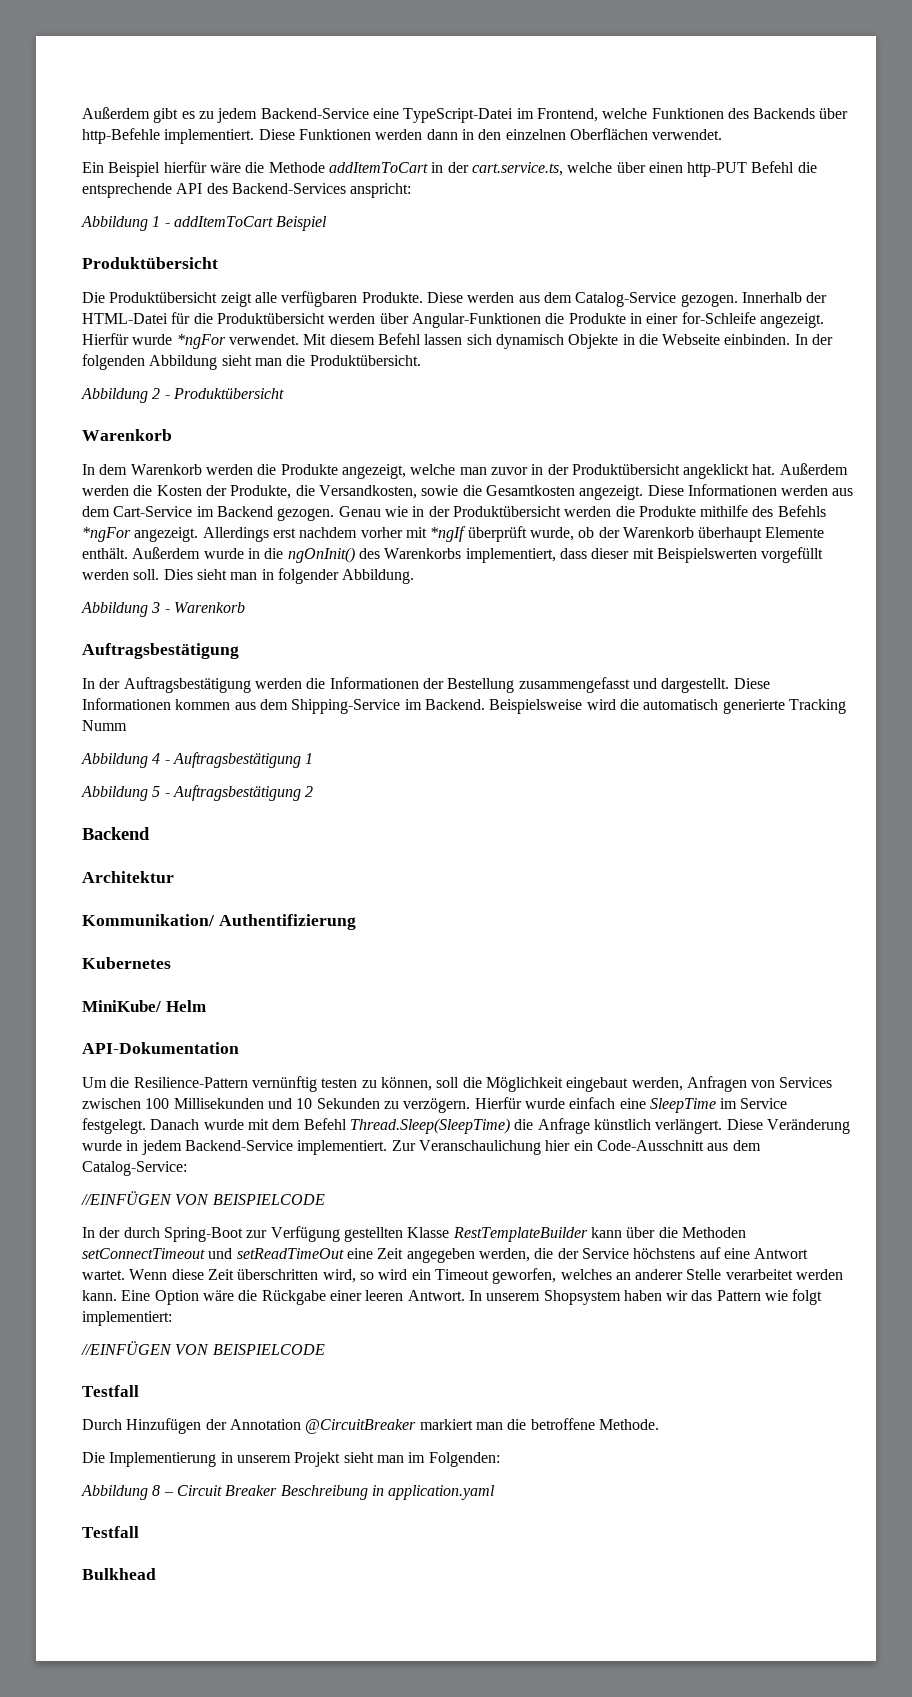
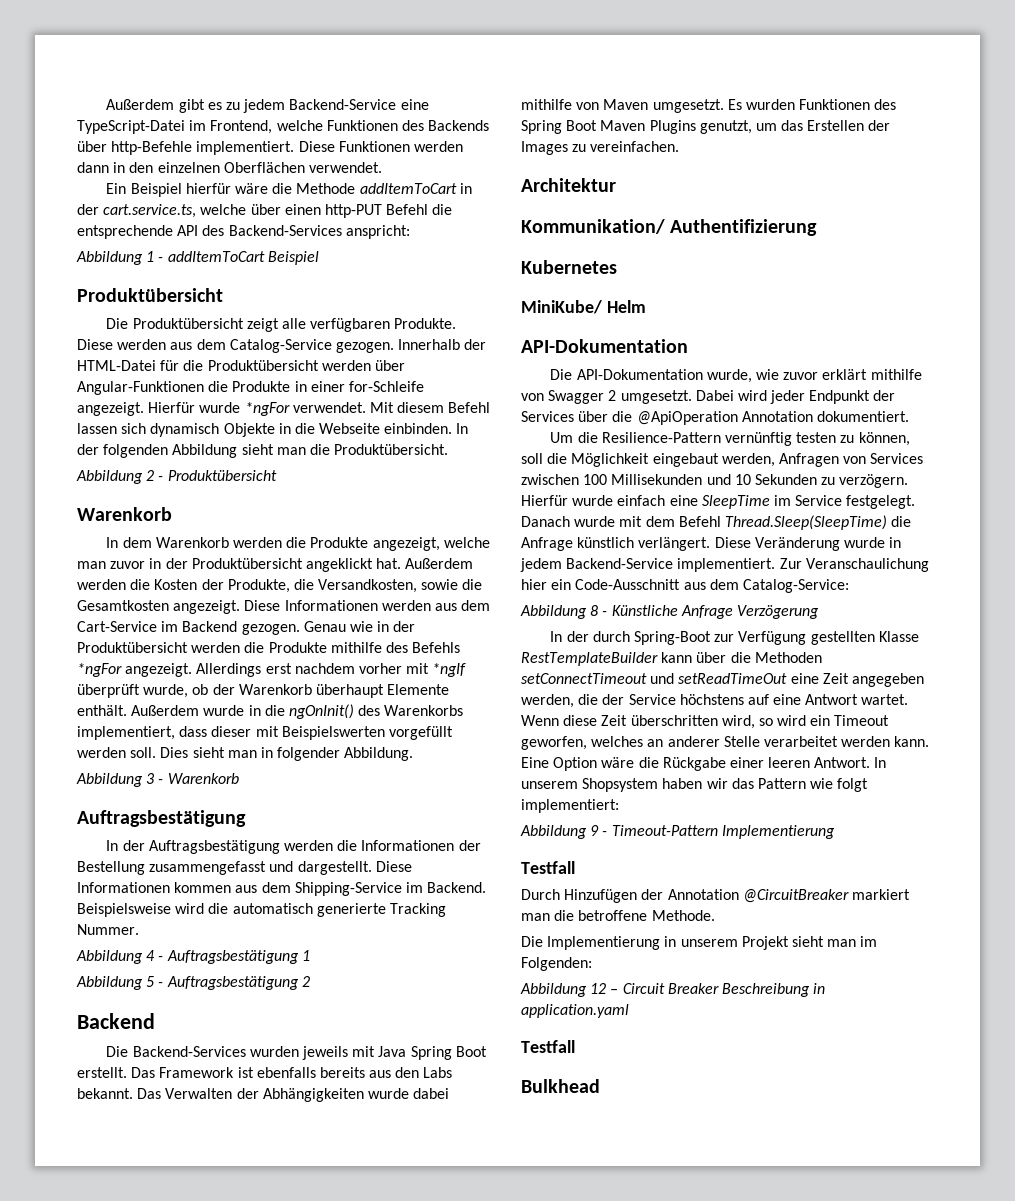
- Beispielsweise wird die automatisch generierte Tracking Numm
+ Beispielsweise wird die automatisch generierte Tracking Nummer.
+ Die Backend-Services wurden jeweils mit Java Spring Boot erstellt. Das Framework ist ebenfalls bereits aus den Labs bekannt. Das Verwalten der Abhängigkeiten wurde dabei mithilfe von Maven umgesetzt. Es wurden Funktionen des Spring Boot Maven Plugins genutzt, um das Erstellen der Images zu vereinfachen.
+ Die API-Dokumentation wurde, wie zuvor erklärt mithilfe von Swagger 2 umgesetzt. Dabei wird jeder Endpunkt der Services über die @ApiOperation Annotation dokumentiert.
  Zur Veranschaulichung hier ein Code-Ausschnitt aus dem Catalog-Service:
- //EINFÜGEN VON BEISPIELCODE
+ Abbildung 8 - Künstliche Anfrage Verzögerung
  In unserem Shopsystem haben wir das Pattern wie folgt implementiert:
- //EINFÜGEN VON BEISPIELCODE
+ Abbildung 9 - Timeout-Pattern Implementierung
- Abbildung 8 – Circuit Breaker Beschreibung in application.yaml
+ Abbildung 12 – Circuit Breaker Beschreibung in application.yaml

